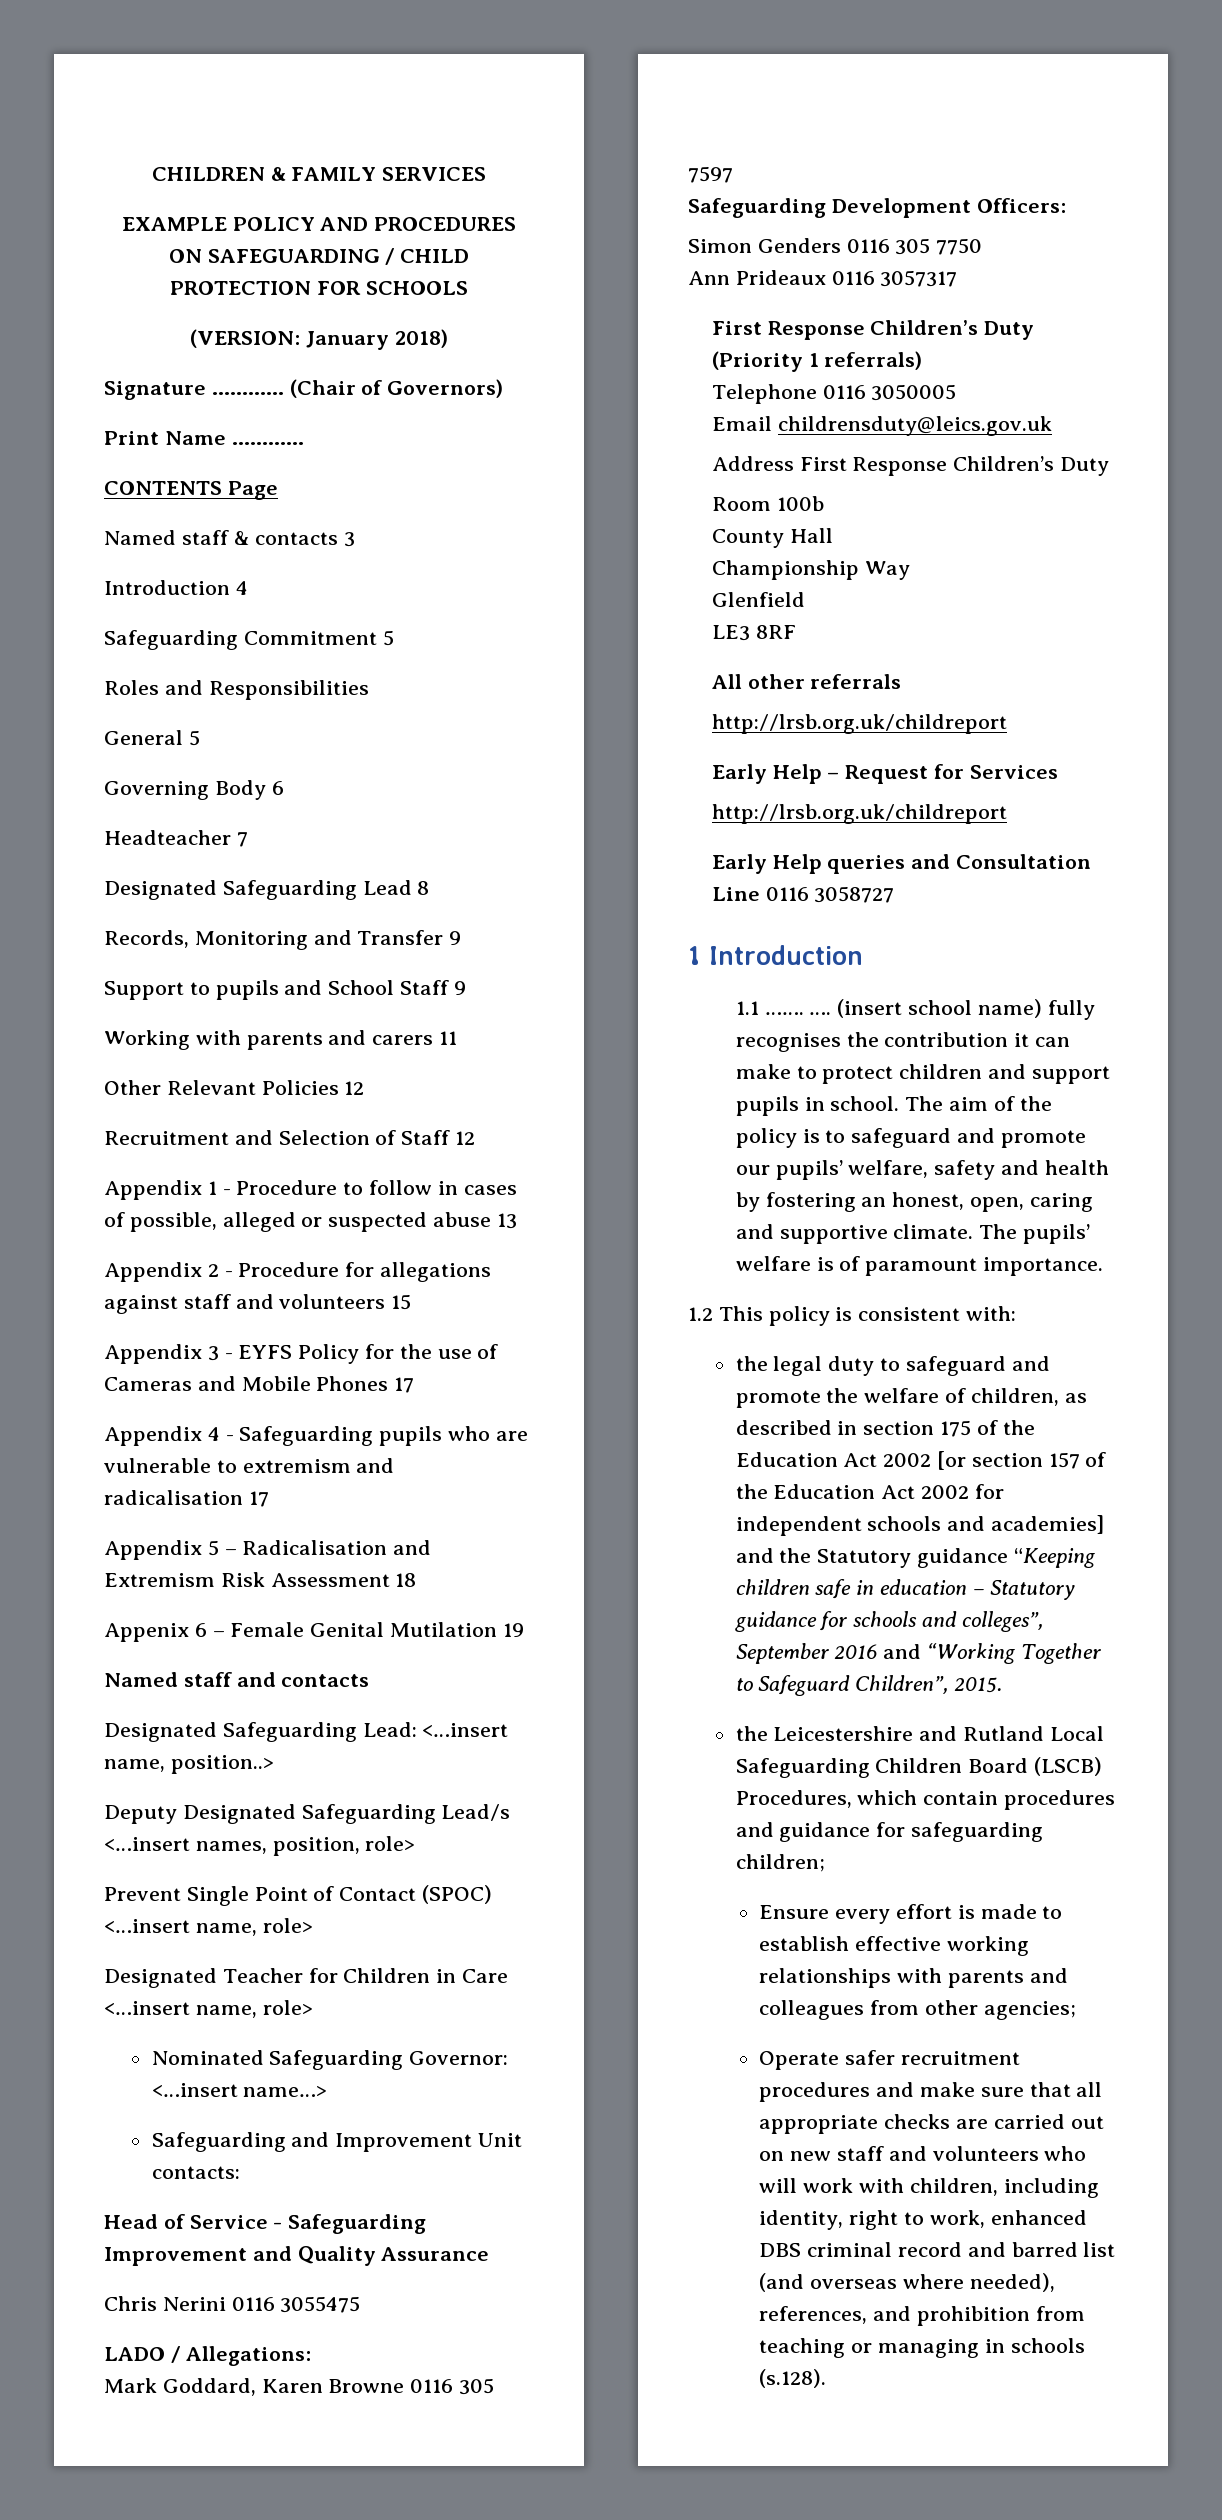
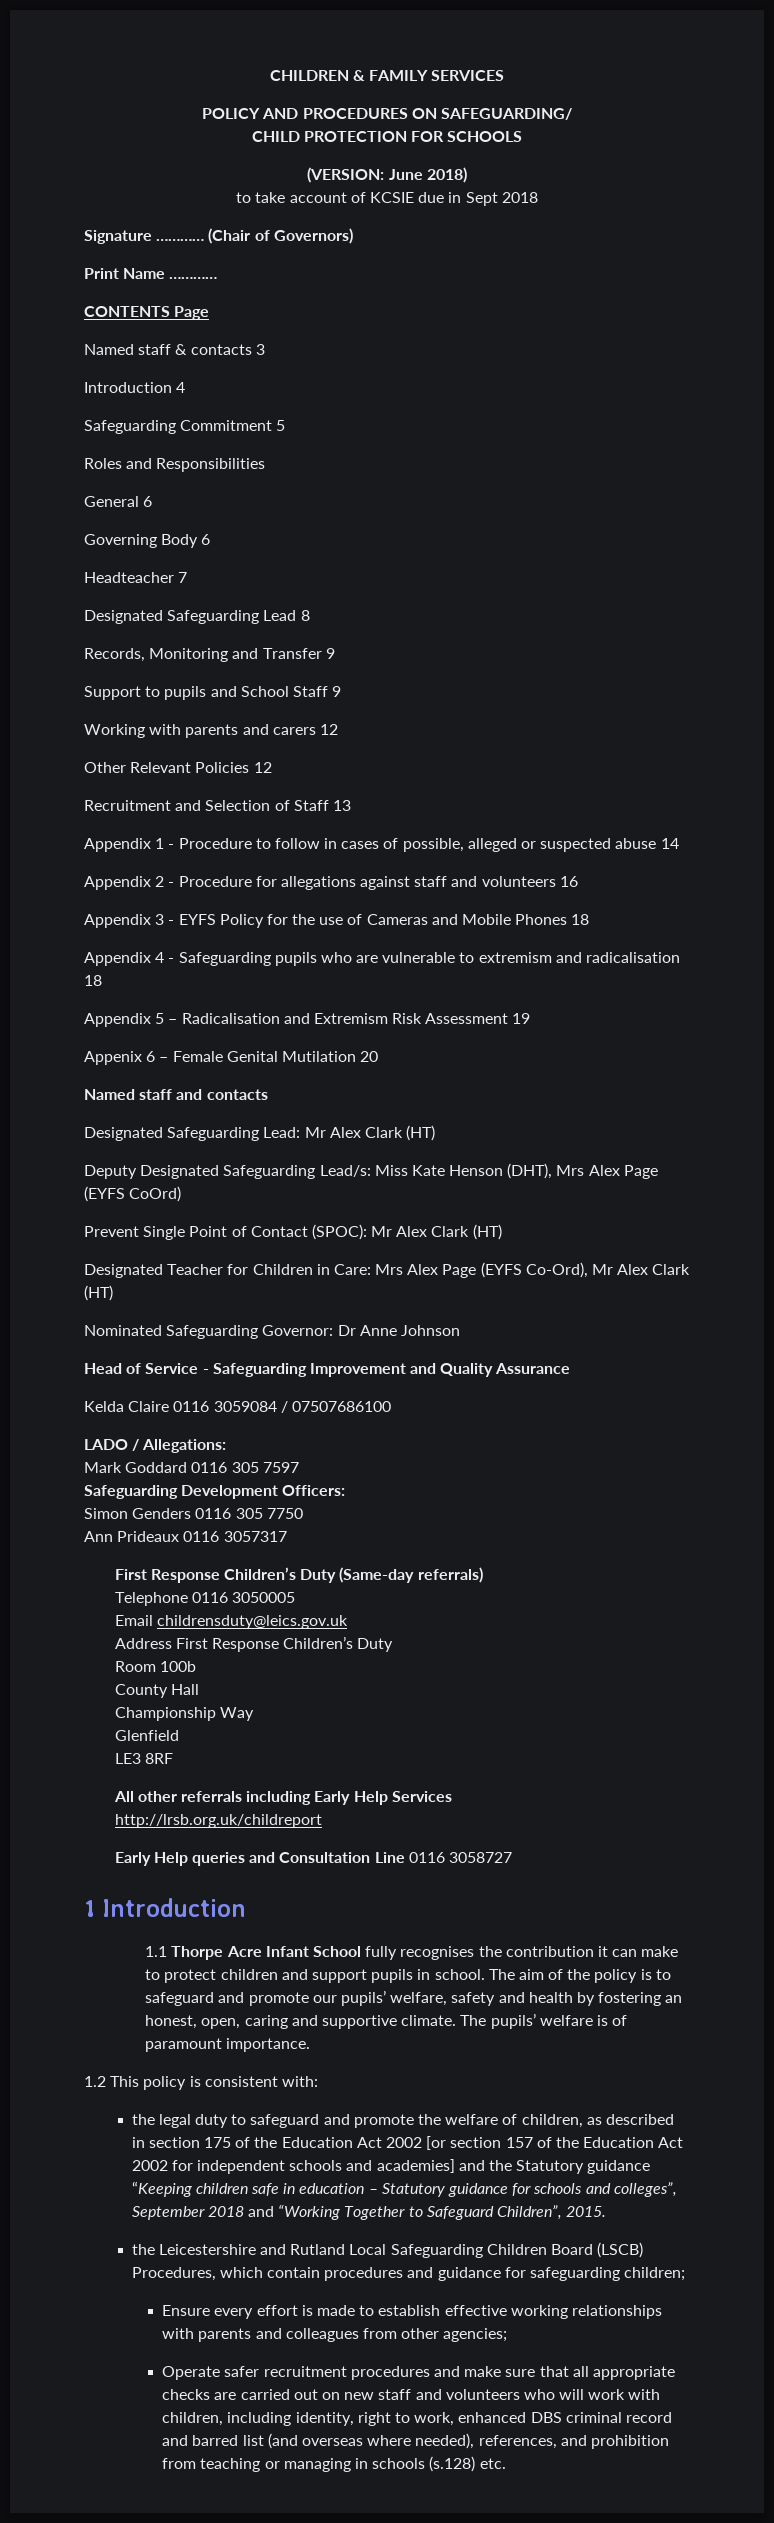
- EXAMPLE POLICY AND PROCEDURES ON SAFEGUARDING / CHILD PROTECTION FOR SCHOOLS
+ POLICY AND PROCEDURES ON SAFEGUARDING/
+ CHILD PROTECTION FOR SCHOOLS
- (VERSION: January 2018)
+ (VERSION: June 2018)
+ to take account of KCSIE due in Sept 2018
- General 5
+ General 6
- Working with parents and carers 11
+ Working with parents and carers 12
- Recruitment and Selection of Staff 12
+ Recruitment and Selection of Staff 13
- Appendix 1 - Procedure to follow in cases of possible, alleged or suspected abuse 13
+ Appendix 1 - Procedure to follow in cases of possible, alleged or suspected abuse 14
- Appendix 2 - Procedure for allegations against staff and volunteers 15
+ Appendix 2 - Procedure for allegations against staff and volunteers 16
- Appendix 3 - EYFS Policy for the use of Cameras and Mobile Phones 17
+ Appendix 3 - EYFS Policy for the use of Cameras and Mobile Phones 18
- Appendix 4 - Safeguarding pupils who are vulnerable to extremism and radicalisation 17
+ Appendix 4 - Safeguarding pupils who are vulnerable to extremism and radicalisation 18
- Appendix 5 – Radicalisation and Extremism Risk Assessment 18
+ Appendix 5 – Radicalisation and Extremism Risk Assessment 19
- Appenix 6 – Female Genital Mutilation 19
+ Appenix 6 – Female Genital Mutilation 20
- Designated Safeguarding Lead: <…insert name, position..>
+ Designated Safeguarding Lead: Mr Alex Clark (HT)
- Deputy Designated Safeguarding Lead/s <…insert names, position, role>
+ Deputy Designated Safeguarding Lead/s: Miss Kate Henson (DHT), Mrs Alex Page (EYFS CoOrd)
- Prevent Single Point of Contact (SPOC) <…insert name, role>
+ Prevent Single Point of Contact (SPOC): Mr Alex Clark (HT)
- Designated Teacher for Children in Care <…insert name, role>
- Nominated Safeguarding Governor: <…insert name…>
- Safeguarding and Improvement Unit contacts:
+ Designated Teacher for Children in Care: Mrs Alex Page (EYFS Co-Ord), Mr Alex Clark (HT)
+ Nominated Safeguarding Governor: Dr Anne Johnson
- Chris Nerini 0116 3055475
+ Kelda Claire 0116 3059084 / 07507686100
- Mark Goddard, Karen Browne 0116 305 7597
+ Mark Goddard 0116 305 7597
- First Response Children’s Duty (Priority 1 referrals)
+ First Response Children’s Duty (Same-day referrals)
- All other referrals
- http://lrsb.org.uk/childreport
- Early Help – Request for Services
+ All other referrals including Early Help Services
- 1.1 ……. …. (insert school name) fully recognises the contribution it can make to protect children and support pupils in school.
+ 1.1 Thorpe Acre Infant School fully recognises the contribution it can make to protect children and support pupils in school.
- the legal duty to safeguard and promote the welfare of children, as described in section 175 of the Education Act 2002 [or section 157 of the Education Act 2002 for independent schools and academies] and the Statutory guidance “Keeping children safe in education – Statutory guidance for schools and colleges”, September 2016 and “Working Together to Safeguard Children”, 2015.
+ the legal duty to safeguard and promote the welfare of children, as described in section 175 of the Education Act 2002 [or section 157 of the Education Act 2002 for independent schools and academies] and the Statutory guidance “Keeping children safe in education – Statutory guidance for schools and colleges”, September 2018 and “Working Together to Safeguard Children”, 2015.
- Operate safer recruitment procedures and make sure that all appropriate checks are carried out on new staff and volunteers who will work with children, including identity, right to work, enhanced DBS criminal record and barred list (and overseas where needed), references, and prohibition from teaching or managing in schools (s.128).
+ Operate safer recruitment procedures and make sure that all appropriate checks are carried out on new staff and volunteers who will work with children, including identity, right to work, enhanced DBS criminal record and barred list (and overseas where needed), references, and prohibition from teaching or managing in schools (s.128) etc.

